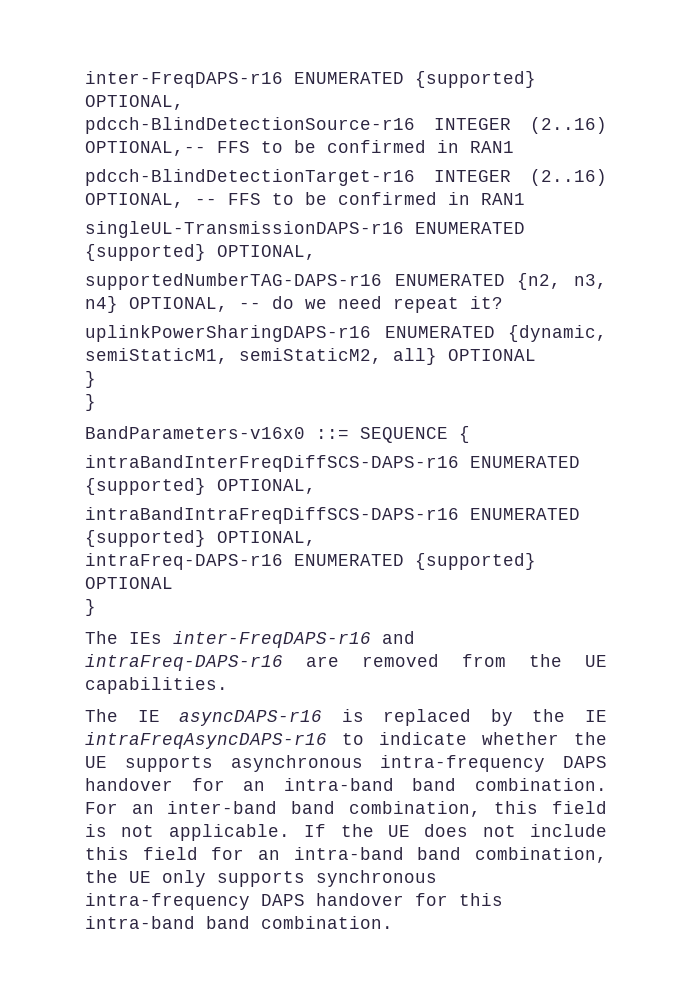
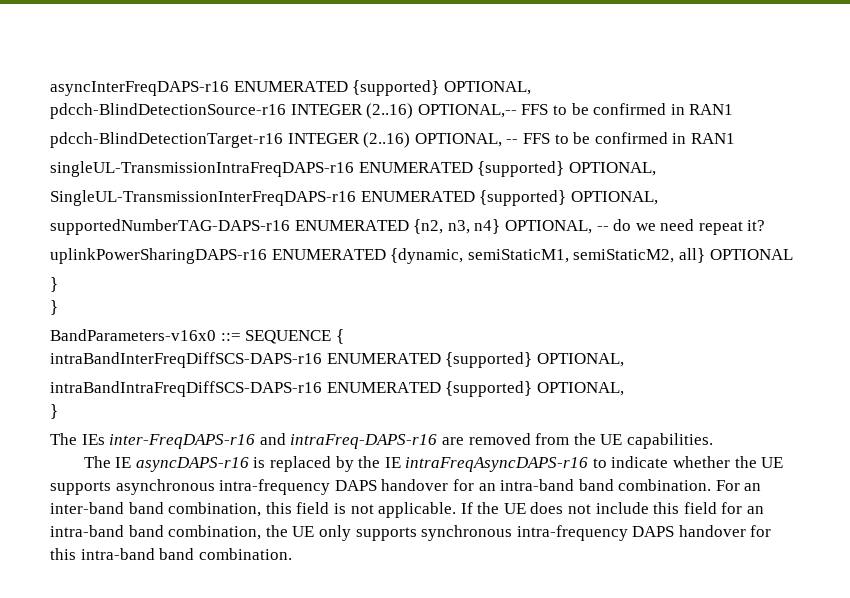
- inter-FreqDAPS-r16 ENUMERATED {supported} OPTIONAL,
+ asyncInterFreqDAPS-r16 ENUMERATED {supported} OPTIONAL,
- singleUL-TransmissionDAPS-r16 ENUMERATED {supported} OPTIONAL,
+ singleUL-TransmissionIntraFreqDAPS-r16 ENUMERATED {supported} OPTIONAL,
+ SingleUL-TransmissionInterFreqDAPS-r16 ENUMERATED {supported} OPTIONAL,
- intraFreq-DAPS-r16 ENUMERATED {supported} OPTIONAL

